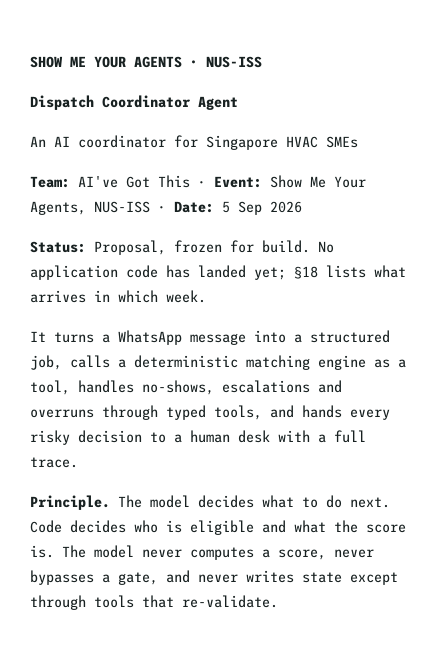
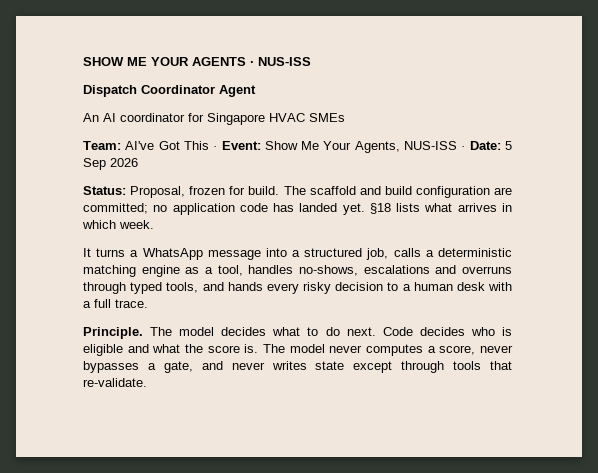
- No application code has landed yet; §18 lists what arrives in which week.
+ The scaffold and build configuration are committed; no application code has landed yet. §18 lists what arrives in which week.

